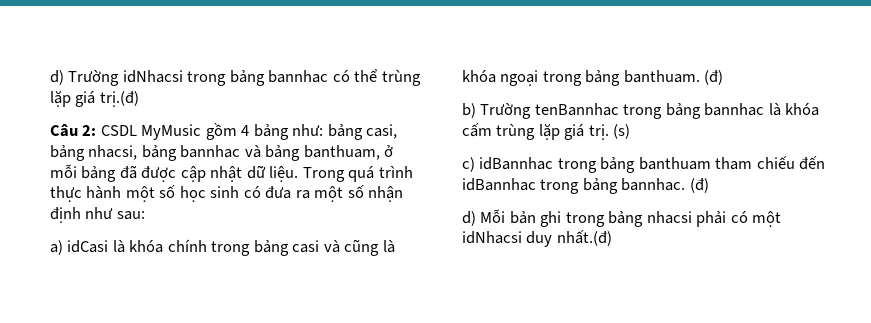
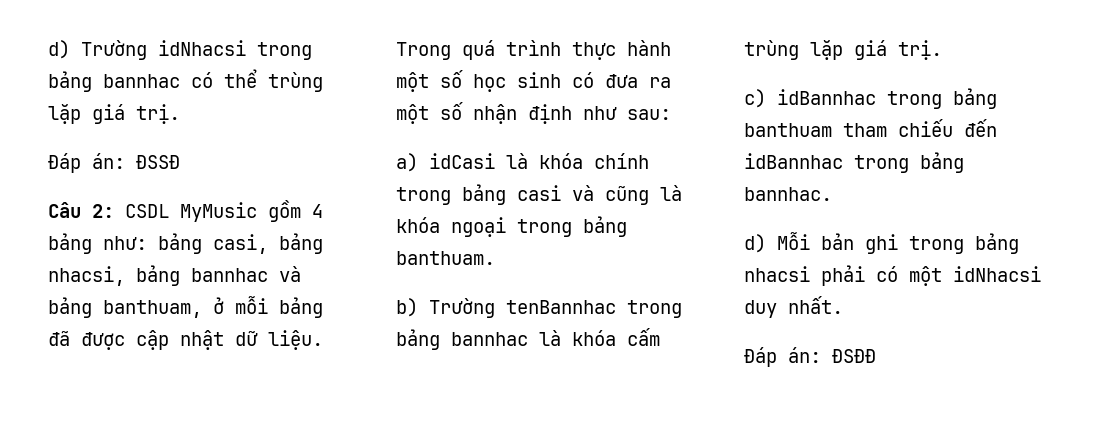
- d) Trường idNhacsi trong bảng bannhac có thể trùng lặp giá trị.(đ)
+ d) Trường idNhacsi trong bảng bannhac có thể trùng lặp giá trị.
+ Đáp án: ĐSSĐ
- a) idCasi là khóa chính trong bảng casi và cũng là khóa ngoại trong bảng banthuam. (đ)
+ a) idCasi là khóa chính trong bảng casi và cũng là khóa ngoại trong bảng banthuam.
- (s)
- c) idBannhac trong bảng banthuam tham chiếu đến idBannhac trong bảng bannhac. (đ)
+ c) idBannhac trong bảng banthuam tham chiếu đến idBannhac trong bảng bannhac.
- d) Mỗi bản ghi trong bảng nhacsi phải có một idNhacsi duy nhất.(đ)
+ d) Mỗi bản ghi trong bảng nhacsi phải có một idNhacsi duy nhất.
+ Đáp án: ĐSĐĐ

